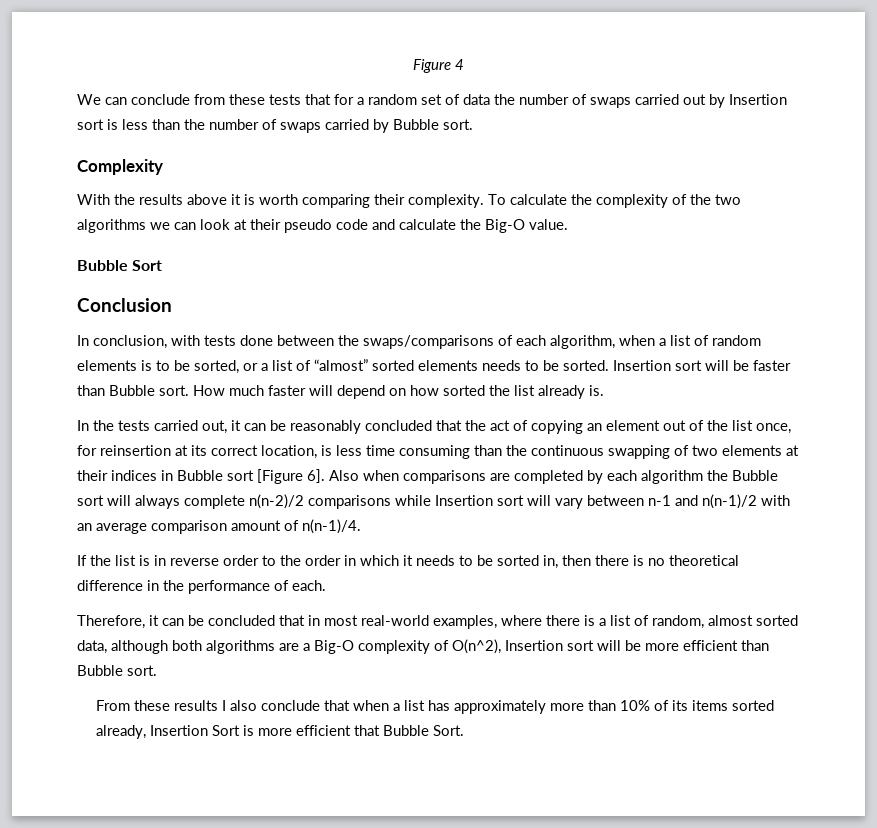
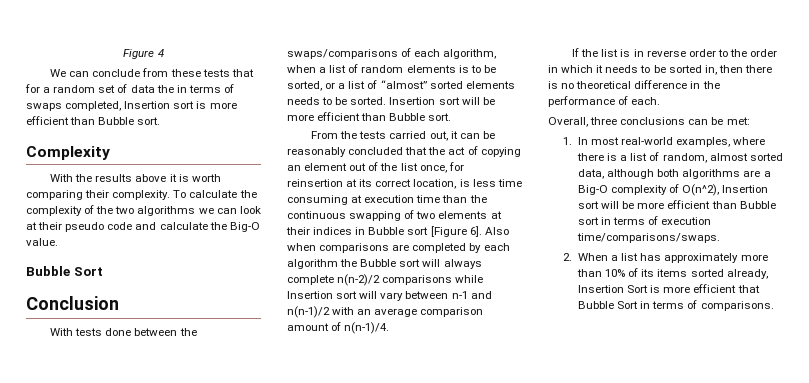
- We can conclude from these tests that for a random set of data the number of swaps carried out by Insertion sort is less than the number of swaps carried by Bubble sort.
+ We can conclude from these tests that for a random set of data the in terms of swaps completed, Insertion sort is more efficient than Bubble sort.
- In conclusion, with tests done between the swaps/comparisons of each algorithm, when a list of random elements is to be sorted, or a list of “almost” sorted elements needs to be sorted.
+ With tests done between the swaps/comparisons of each algorithm, when a list of random elements is to be sorted, or a list of “almost” sorted elements needs to be sorted.
- Insertion sort will be faster than Bubble sort. How much faster will depend on how sorted the list already is.
- In the tests carried out, it can be reasonably concluded that the act of copying an element out of the list once, for reinsertion at its correct location, is less time consuming than the continuous swapping of two elements at their indices in Bubble sort [Figure 6].
+ Insertion sort will be more efficient than Bubble sort.
+ From the tests carried out, it can be reasonably concluded that the act of copying an element out of the list once, for reinsertion at its correct location, is less time consuming at execution time than the continuous swapping of two elements at their indices in Bubble sort [Figure 6].
- Therefore, it can be concluded that in most real-world examples, where there is a list of random, almost sorted data, although both algorithms are a Big-O complexity of O(n^2), Insertion sort will be more efficient than Bubble sort.
- From these results I also conclude that when a list has approximately more than 10% of its items sorted already, Insertion Sort is more efficient that Bubble Sort.
+ Overall, three conclusions can be met:
+ 1. In most real-world examples, where there is a list of random, almost sorted data, although both algorithms are a Big-O complexity of O(n^2), Insertion sort will be more efficient than Bubble sort in terms of execution time/comparisons/swaps.
+ 2. When a list has approximately more than 10% of its items sorted already, Insertion Sort is more efficient that Bubble Sort in terms of comparisons.

